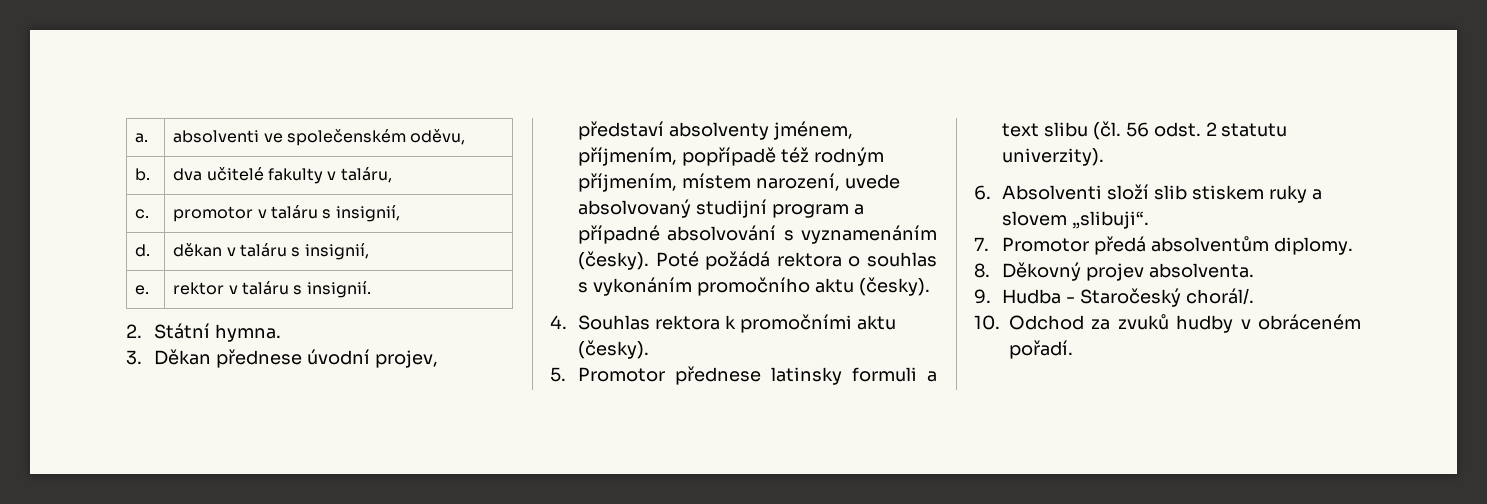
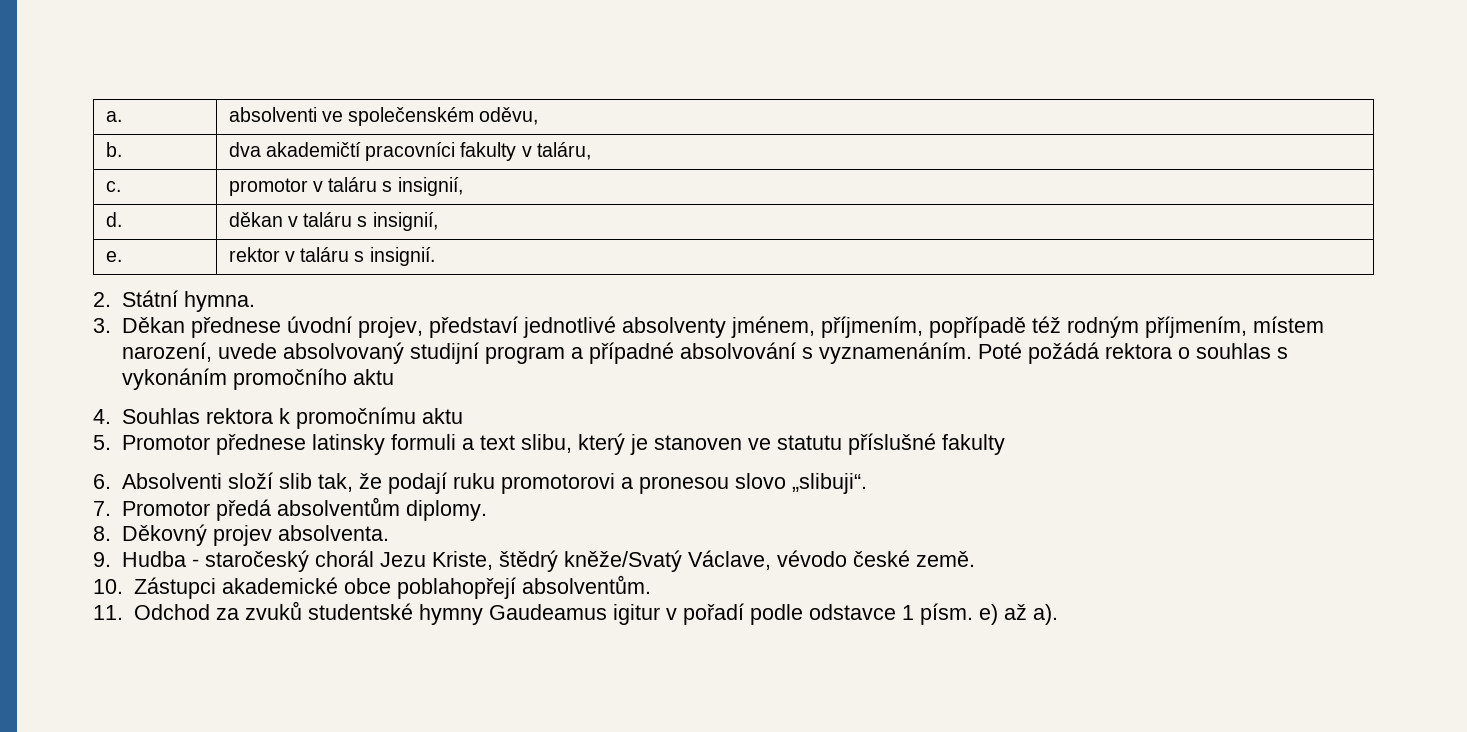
- b. | dva učitelé fakulty v taláru,
+ b. | dva akademičtí pracovníci fakulty v taláru,
- 3. Děkan přednese úvodní projev, představí absolventy jménem, příjmením, popřípadě též rodným příjmením, místem narození, uvede absolvovaný studijní program a případné absolvování s vyznamenáním (česky).
+ 3. Děkan přednese úvodní projev, představí jednotlivé absolventy jménem, příjmením, popřípadě též rodným příjmením, místem narození, uvede absolvovaný studijní program a případné absolvování s vyznamenáním.
- Poté požádá rektora o souhlas s vykonáním promočního aktu (česky).
+ Poté požádá rektora o souhlas s vykonáním promočního aktu
- 4. Souhlas rektora k promočními aktu (česky).
+ 4. Souhlas rektora k promočnímu aktu
- 5. Promotor přednese latinsky formuli a text slibu (čl. 56 odst. 2 statutu univerzity).
- 6. Absolventi složí slib stiskem ruky a slovem „slibuji“.
+ 5. Promotor přednese latinsky formuli a text slibu, který je stanoven ve statutu příslušné fakulty
+ 6. Absolventi složí slib tak, že podají ruku promotorovi a pronesou slovo „slibuji“.
- 9. Hudba - Staročeský chorál/.
- 10. Odchod za zvuků hudby v obráceném pořadí.
+ 9. Hudba - staročeský chorál Jezu Kriste, štědrý kněže/Svatý Václave, vévodo české země.
+ 10. Zástupci akademické obce poblahopřejí absolventům.
+ 11. Odchod za zvuků studentské hymny Gaudeamus igitur v pořadí podle odstavce 1 písm. e) až a).

